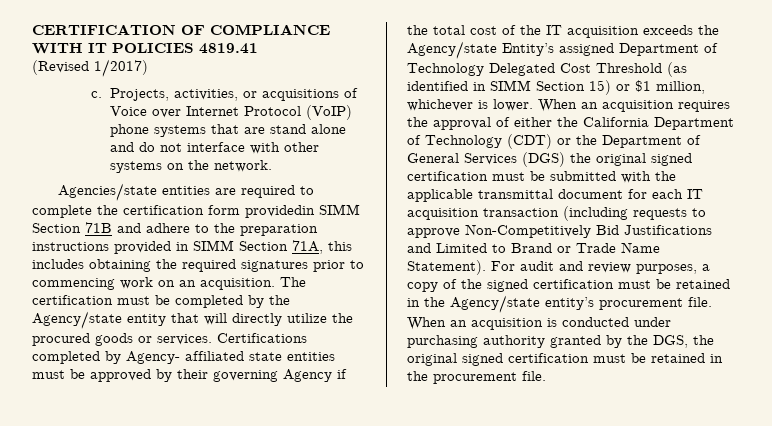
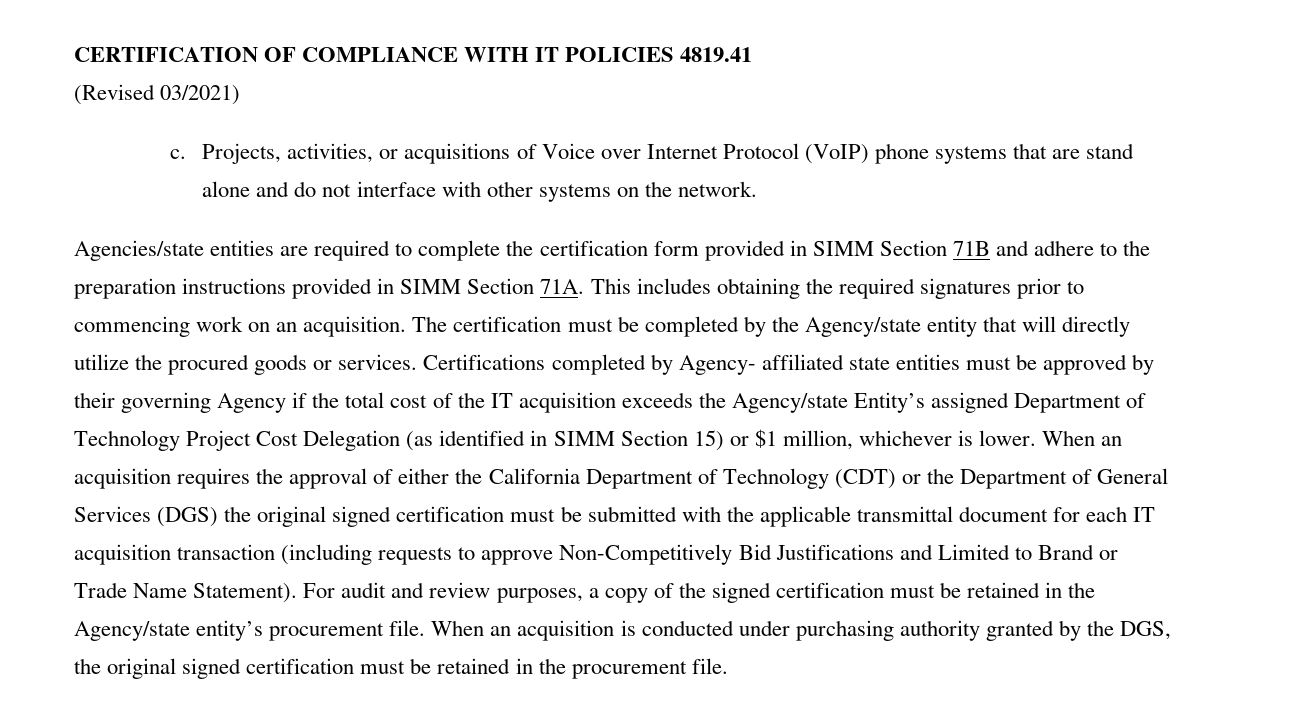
- (Revised 1/2017)
+ (Revised 03/2021)
- Agencies/state entities are required to complete the certification form providedin SIMM Section 71B and adhere to the preparation instructions provided in SIMM Section 71A, this includes obtaining the required signatures prior to commencing work on an acquisition.
+ Agencies/state entities are required to complete the certification form provided in SIMM Section 71B and adhere to the preparation instructions provided in SIMM Section 71A. This includes obtaining the required signatures prior to commencing work on an acquisition.
- Certifications completed by Agency- affiliated state entities must be approved by their governing Agency if the total cost of the IT acquisition exceeds the Agency/state Entity’s assigned Department of Technology Delegated Cost Threshold (as identified in SIMM Section 15) or $1 million, whichever is lower.
+ Certifications completed by Agency- affiliated state entities must be approved by their governing Agency if the total cost of the IT acquisition exceeds the Agency/state Entity’s assigned Department of Technology Project Cost Delegation (as identified in SIMM Section 15) or $1 million, whichever is lower.

